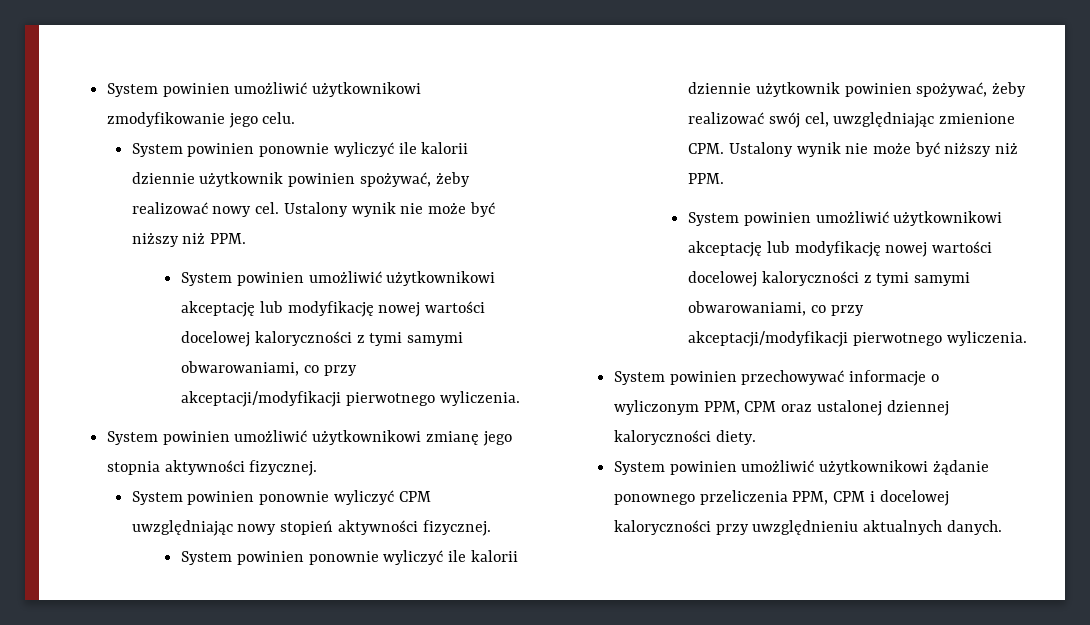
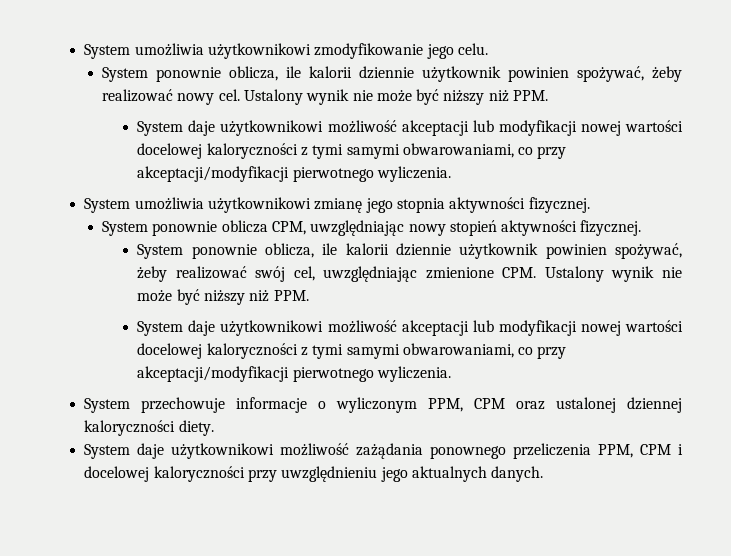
- System powinien umożliwić użytkownikowi zmodyfikowanie jego celu.
+ System umożliwia użytkownikowi zmodyfikowanie jego celu.
- System powinien ponownie wyliczyć ile kalorii dziennie użytkownik powinien spożywać, żeby realizować nowy cel. Ustalony wynik nie może być niższy niż PPM.
- System powinien umożliwić użytkownikowi akceptację lub modyfikację nowej wartości docelowej kaloryczności z tymi samymi obwarowaniami, co przy akceptacji/modyfikacji pierwotnego wyliczenia.
+ System ponownie oblicza, ile kalorii dziennie użytkownik powinien spożywać, żeby realizować nowy cel. Ustalony wynik nie może być niższy niż PPM.
+ System daje użytkownikowi możliwość akceptacji lub modyfikacji nowej wartości docelowej kaloryczności z tymi samymi obwarowaniami, co przy akceptacji/modyfikacji pierwotnego wyliczenia.
- System powinien umożliwić użytkownikowi zmianę jego stopnia aktywności fizycznej.
+ System umożliwia użytkownikowi zmianę jego stopnia aktywności fizycznej.
- System powinien ponownie wyliczyć CPM uwzględniając nowy stopień aktywności fizycznej.
+ System ponownie oblicza CPM, uwzględniając nowy stopień aktywności fizycznej.
- System powinien ponownie wyliczyć ile kalorii dziennie użytkownik powinien spożywać, żeby realizować swój cel, uwzględniając zmienione CPM. Ustalony wynik nie może być niższy niż PPM.
- System powinien umożliwić użytkownikowi akceptację lub modyfikację nowej wartości docelowej kaloryczności z tymi samymi obwarowaniami, co przy akceptacji/modyfikacji pierwotnego wyliczenia.
+ System ponownie oblicza, ile kalorii dziennie użytkownik powinien spożywać, żeby realizować swój cel, uwzględniając zmienione CPM. Ustalony wynik nie może być niższy niż PPM.
+ System daje użytkownikowi możliwość akceptacji lub modyfikacji nowej wartości docelowej kaloryczności z tymi samymi obwarowaniami, co przy akceptacji/modyfikacji pierwotnego wyliczenia.
- System powinien przechowywać informacje o wyliczonym PPM, CPM oraz ustalonej dziennej kaloryczności diety.
+ System przechowuje informacje o wyliczonym PPM, CPM oraz ustalonej dziennej kaloryczności diety.
- System powinien umożliwić użytkownikowi żądanie ponownego przeliczenia PPM, CPM i docelowej kaloryczności przy uwzględnieniu aktualnych danych.
+ System daje użytkownikowi możliwość zażądania ponownego przeliczenia PPM, CPM i docelowej kaloryczności przy uwzględnieniu jego aktualnych danych.

